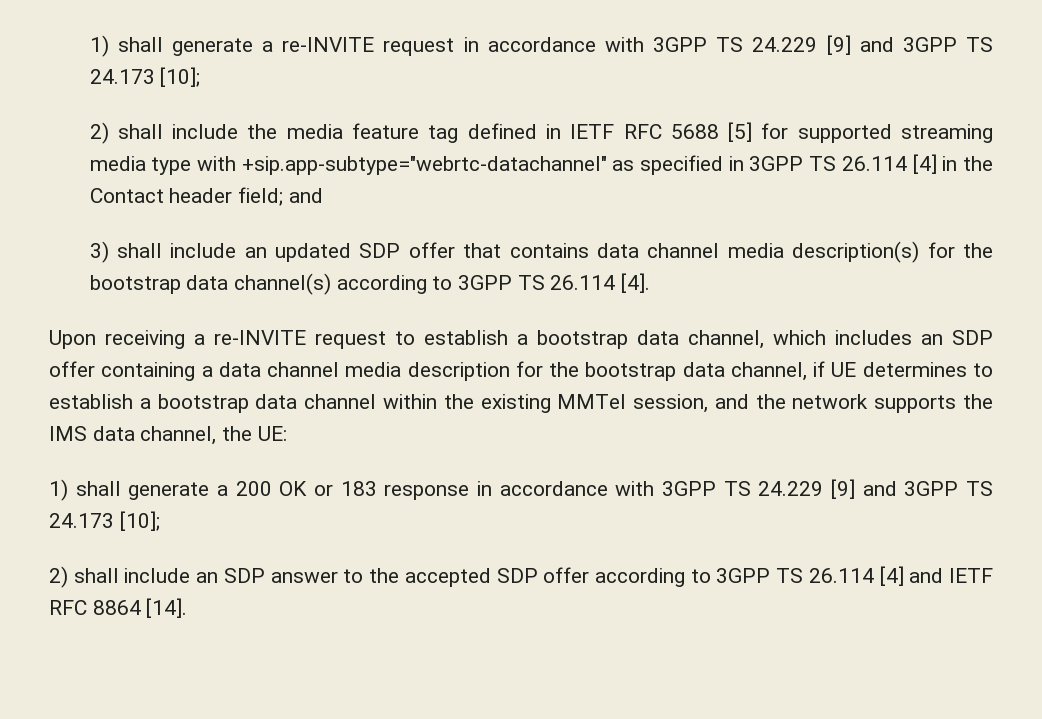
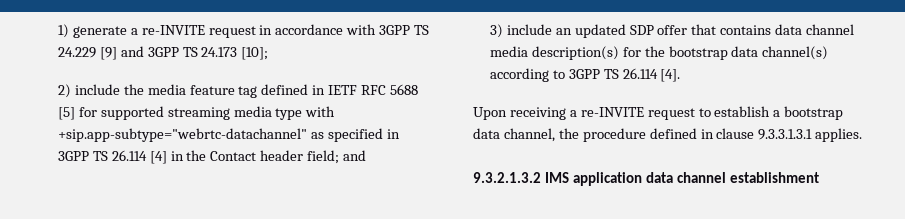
- 1) shall generate a re-INVITE request in accordance with 3GPP TS 24.229 [9] and 3GPP TS 24.173 [10];
+ 1) generate a re-INVITE request in accordance with 3GPP TS 24.229 [9] and 3GPP TS 24.173 [10];
- 2) shall include the media feature tag defined in IETF RFC 5688 [5] for supported streaming media type with +sip.app-subtype="webrtc-datachannel" as specified in 3GPP TS 26.114 [4] in the Contact header field; and
+ 2) include the media feature tag defined in IETF RFC 5688 [5] for supported streaming media type with +sip.app-subtype="webrtc-datachannel" as specified in 3GPP TS 26.114 [4] in the Contact header field; and
- 3) shall include an updated SDP offer that contains data channel media description(s) for the bootstrap data channel(s) according to 3GPP TS 26.114 [4].
+ 3) include an updated SDP offer that contains data channel media description(s) for the bootstrap data channel(s) according to 3GPP TS 26.114 [4].
- Upon receiving a re-INVITE request to establish a bootstrap data channel, which includes an SDP offer containing a data channel media description for the bootstrap data channel, if UE determines to establish a bootstrap data channel within the existing MMTel session, and the network supports the IMS data channel, the UE:
- 1) shall generate a 200 OK or 183 response in accordance with 3GPP TS 24.229 [9] and 3GPP TS 24.173 [10];
- 2) shall include an SDP answer to the accepted SDP offer according to 3GPP TS 26.114 [4] and IETF RFC 8864 [14].
+ Upon receiving a re-INVITE request to establish a bootstrap data channel, the procedure defined in clause 9.3.3.1.3.1 applies.
+ 9.3.2.1.3.2 IMS application data channel establishment

